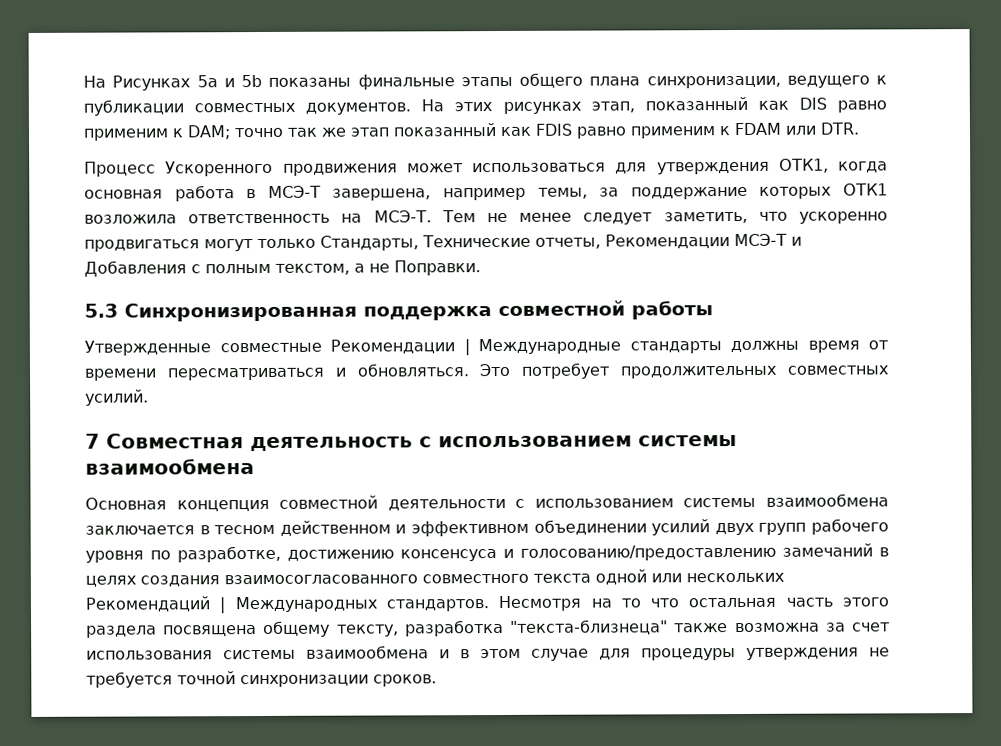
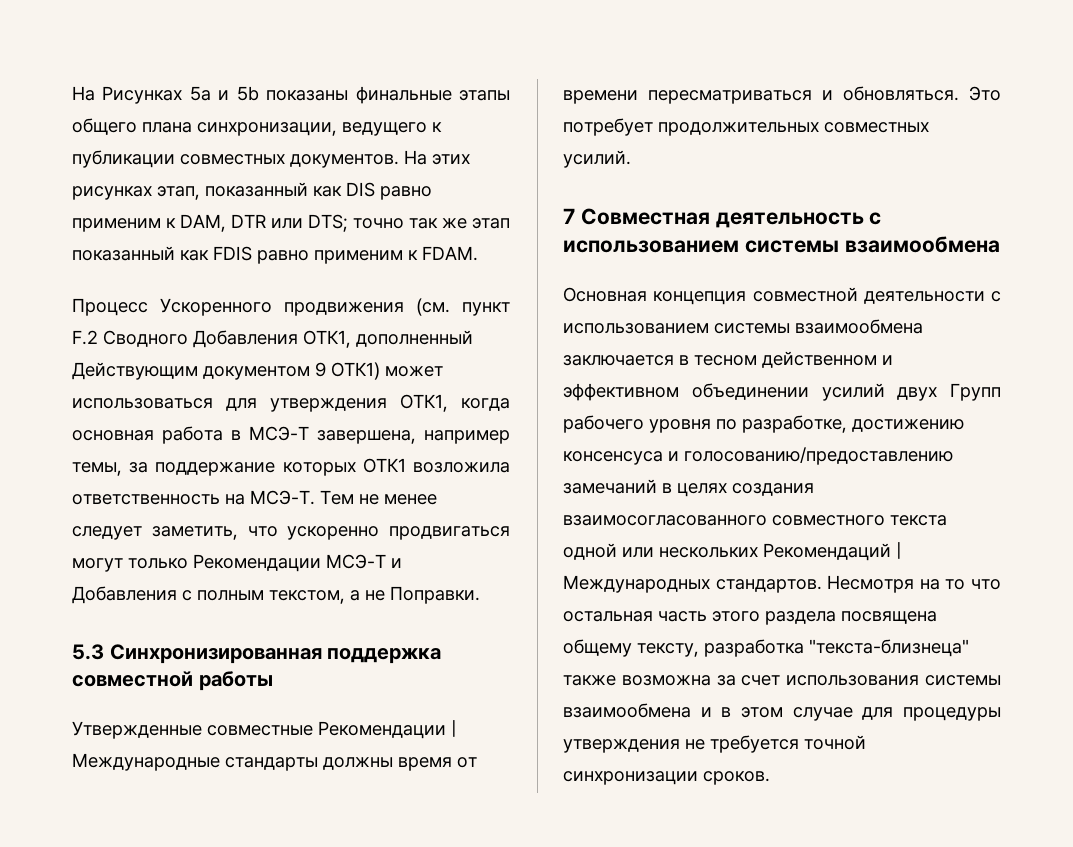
- На этих рисунках этап, показанный как DIS равно применим к DAM; точно так же этап показанный как FDIS равно применим к FDAM или DTR.
+ На этих рисунках этап, показанный как DIS равно применим к DAM, DTR или DTS; точно так же этап показанный как FDIS равно применим к FDAM.
- Процесс Ускоренного продвижения может использоваться для утверждения ОТК1, когда основная работа в МСЭ-T завершена, например темы, за поддержание которых ОТК1 возложила ответственность на МСЭ-T.
+ Процесс Ускоренного продвижения (см. пункт F.2 Сводного Добавления ОТК1, дополненный Действующим документом 9 ОТК1) может использоваться для утверждения ОТК1, когда основная работа в МСЭ-T завершена, например темы, за поддержание которых ОТК1 возложила ответственность на МСЭ-T.
- Тем не менее следует заметить, что ускоренно продвигаться могут только Стандарты, Технические отчеты, Рекомендации МСЭ-Т и Добавления с полным текстом, а не Поправки.
+ Тем не менее следует заметить, что ускоренно продвигаться могут только Рекомендации МСЭ-Т и Добавления с полным текстом, а не Поправки.
- Основная концепция совместной деятельности с использованием системы взаимообмена заключается в тесном действенном и эффективном объединении усилий двух групп рабочего уровня по разработке, достижению консенсуса и голосованию/предоставлению замечаний в целях создания взаимосогласованного совместного текста одной или нескольких Рекомендаций | Международных стандартов.
+ Основная концепция совместной деятельности с использованием системы взаимообмена заключается в тесном действенном и эффективном объединении усилий двух Групп рабочего уровня по разработке, достижению консенсуса и голосованию/предоставлению замечаний в целях создания взаимосогласованного совместного текста одной или нескольких Рекомендаций | Международных стандартов.

